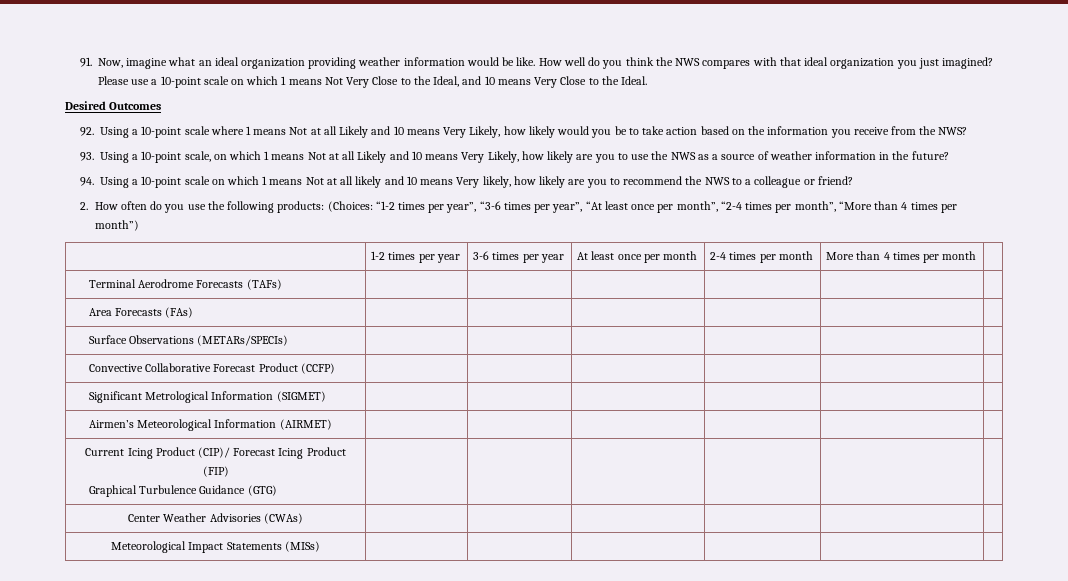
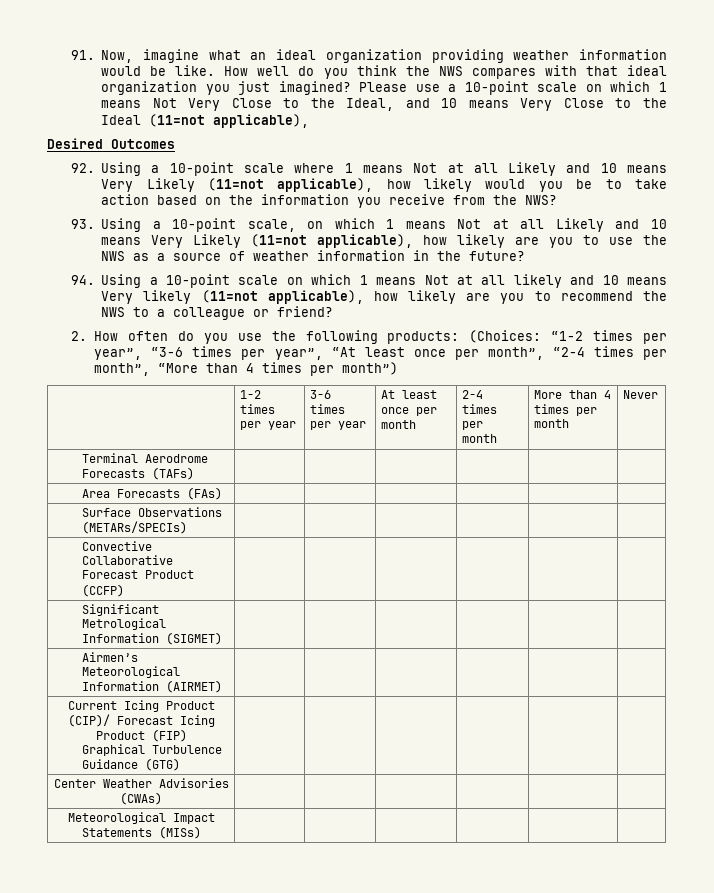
- Please use a 10-point scale on which 1 means Not Very Close to the Ideal, and 10 means Very Close to the Ideal.
+ Please use a 10-point scale on which 1 means Not Very Close to the Ideal, and 10 means Very Close to the Ideal (11=not applicable),
- 92. Using a 10-point scale where 1 means Not at all Likely and 10 means Very Likely, how likely would you be to take action based on the information you receive from the NWS?
+ 92. Using a 10-point scale where 1 means Not at all Likely and 10 means Very Likely (11=not applicable), how likely would you be to take action based on the information you receive from the NWS?
- 93. Using a 10-point scale, on which 1 means Not at all Likely and 10 means Very Likely, how likely are you to use the NWS as a source of weather information in the future?
+ 93. Using a 10-point scale, on which 1 means Not at all Likely and 10 means Very Likely (11=not applicable), how likely are you to use the NWS as a source of weather information in the future?
- 94. Using a 10-point scale on which 1 means Not at all likely and 10 means Very likely, how likely are you to recommend the NWS to a colleague or friend?
+ 94. Using a 10-point scale on which 1 means Not at all likely and 10 means Very likely (11=not applicable), how likely are you to recommend the NWS to a colleague or friend?
- | 1-2 times per year | 3-6 times per year | At least once per month | 2-4 times per month | More than 4 times per month |
+ | 1-2 times per year | 3-6 times per year | At least once per month | 2-4 times per month | More than 4 times per month | Never

